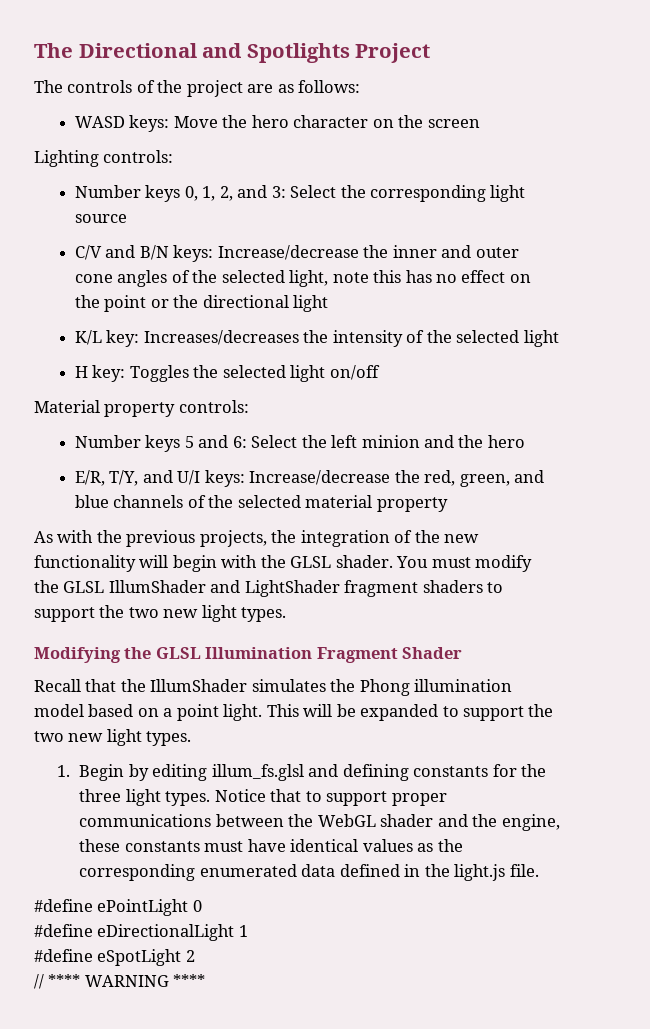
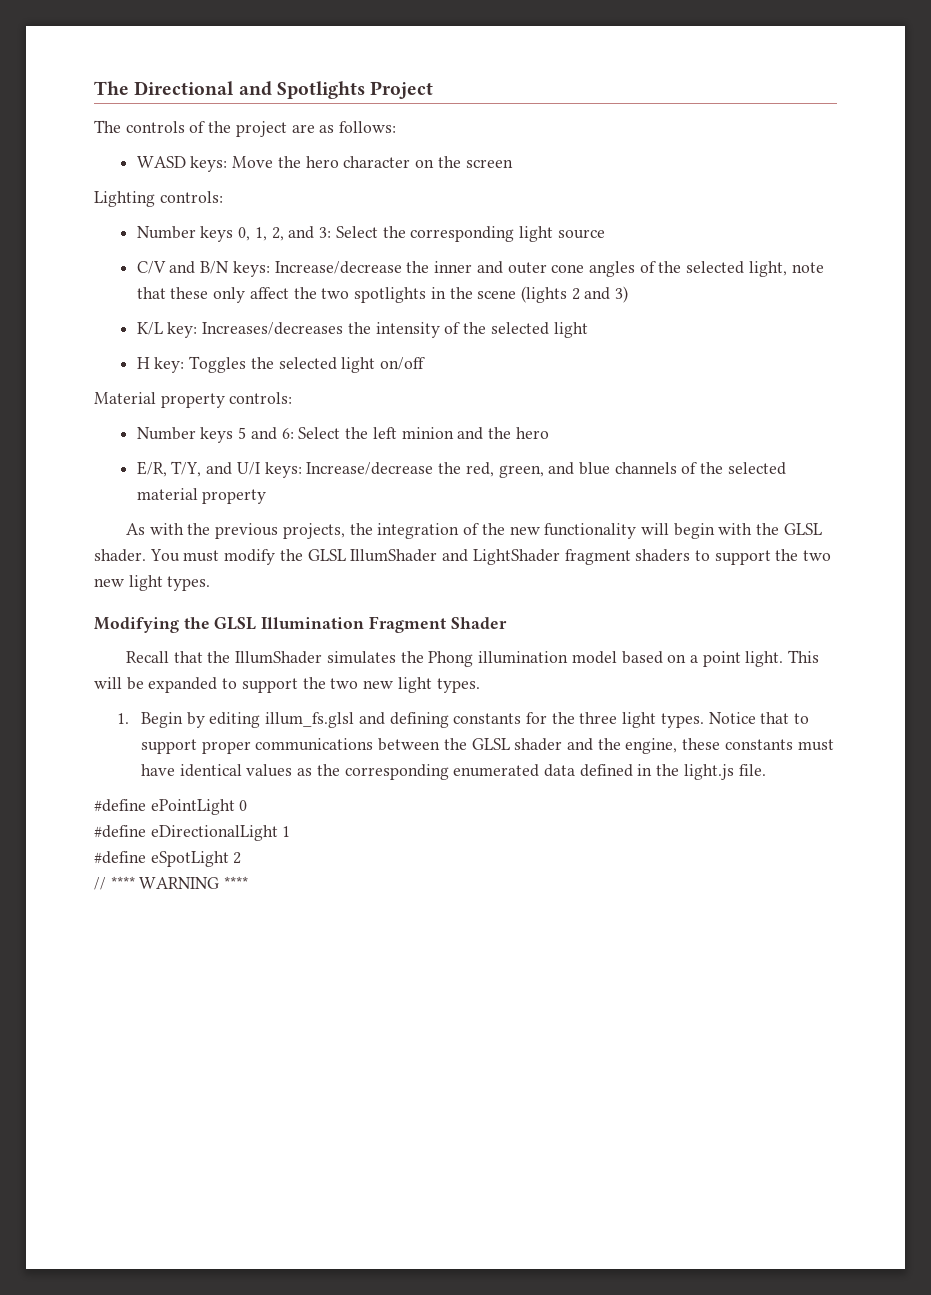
- C/V and B/N keys: Increase/decrease the inner and outer cone angles of the selected light, note this has no effect on the point or the directional light
+ C/V and B/N keys: Increase/decrease the inner and outer cone angles of the selected light, note that these only affect the two spotlights in the scene (lights 2 and 3)
- Notice that to support proper communications between the WebGL shader and the engine, these constants must have identical values as the corresponding enumerated data defined in the light.js file.
+ Notice that to support proper communications between the GLSL shader and the engine, these constants must have identical values as the corresponding enumerated data defined in the light.js file.

